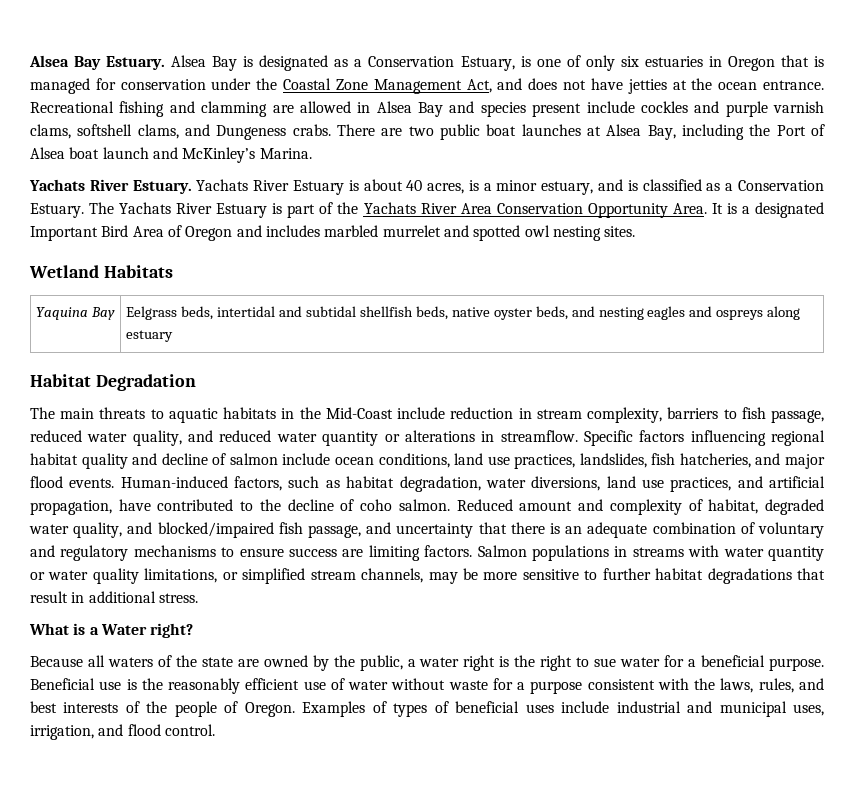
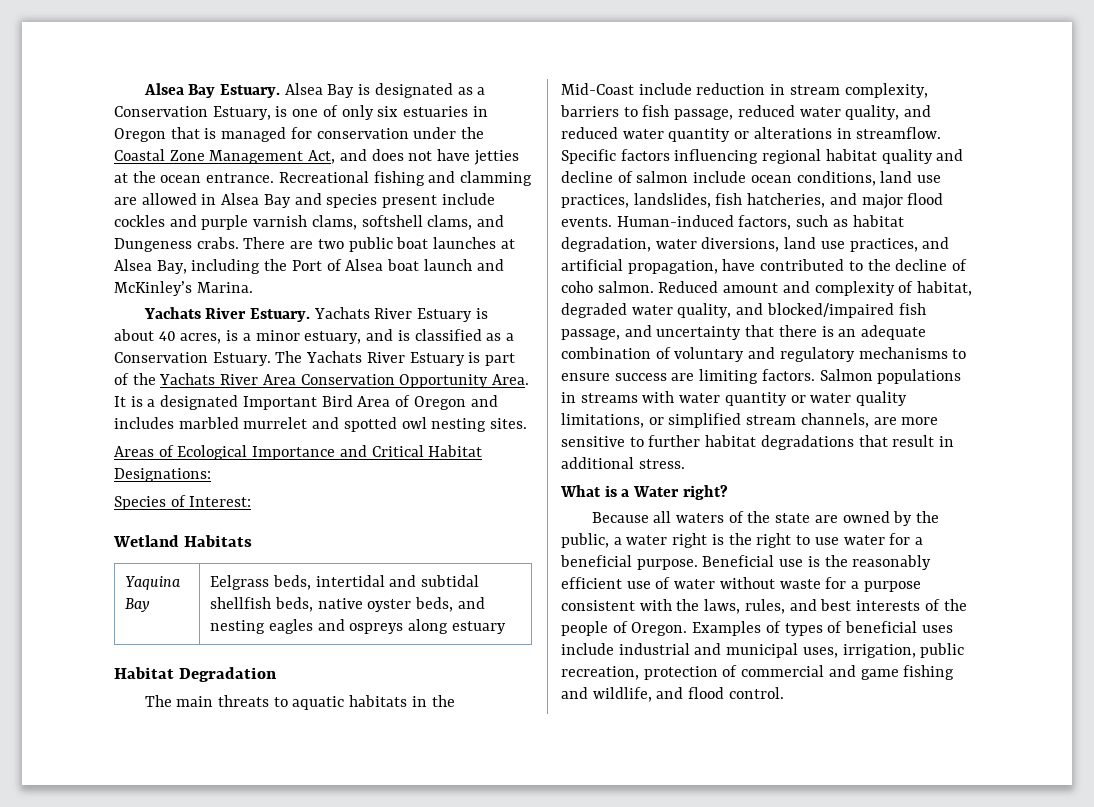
+ Areas of Ecological Importance and Critical Habitat Designations:
+ Species of Interest:
- Salmon populations in streams with water quantity or water quality limitations, or simplified stream channels, may be more sensitive to further habitat degradations that result in additional stress.
+ Salmon populations in streams with water quantity or water quality limitations, or simplified stream channels, are more sensitive to further habitat degradations that result in additional stress.
- Because all waters of the state are owned by the public, a water right is the right to sue water for a beneficial purpose.
+ Because all waters of the state are owned by the public, a water right is the right to use water for a beneficial purpose.
- Examples of types of beneficial uses include industrial and municipal uses, irrigation, and flood control.
+ Examples of types of beneficial uses include industrial and municipal uses, irrigation, public recreation, protection of commercial and game fishing and wildlife, and flood control.

